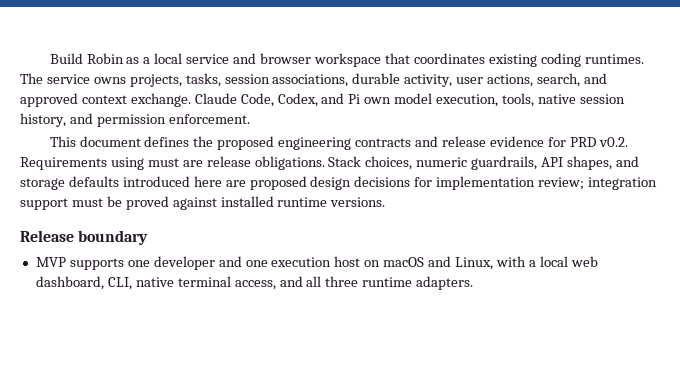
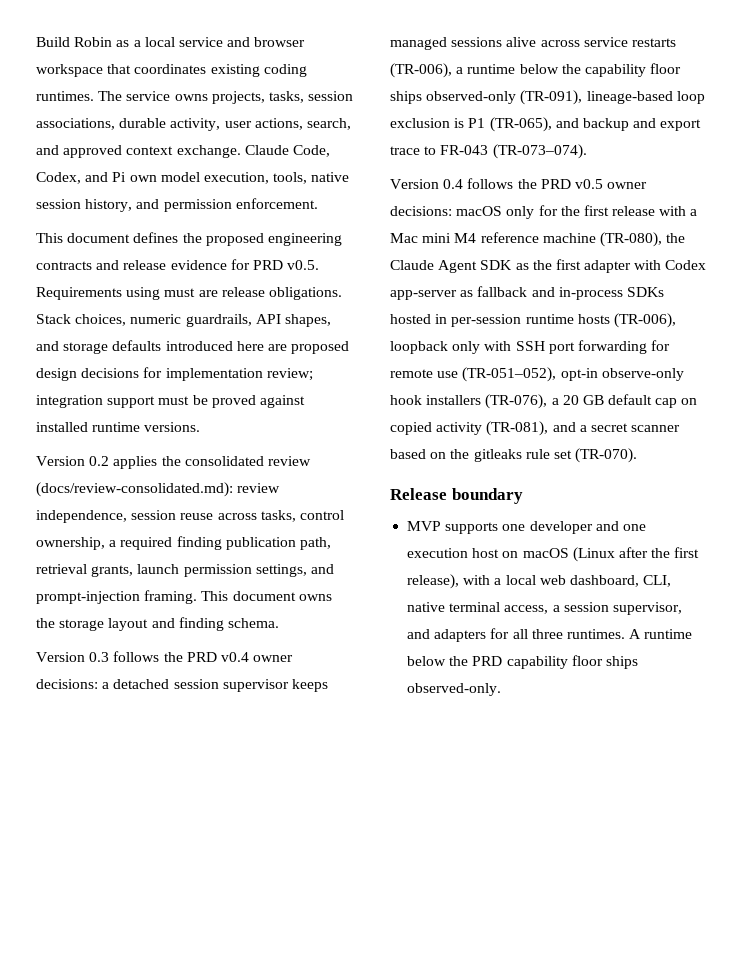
- This document defines the proposed engineering contracts and release evidence for PRD v0.2. Requirements using must are release obligations.
+ This document defines the proposed engineering contracts and release evidence for PRD v0.5. Requirements using must are release obligations.
+ Version 0.2 applies the consolidated review (docs/review-consolidated.md): review independence, session reuse across tasks, control ownership, a required finding publication path, retrieval grants, launch permission settings, and prompt-injection framing. This document owns the storage layout and finding schema.
+ Version 0.3 follows the PRD v0.4 owner decisions: a detached session supervisor keeps managed sessions alive across service restarts (TR-006), a runtime below the capability floor ships observed-only (TR-091), lineage-based loop exclusion is P1 (TR-065), and backup and export trace to FR-043 (TR-073–074).
+ Version 0.4 follows the PRD v0.5 owner decisions: macOS only for the first release with a Mac mini M4 reference machine (TR-080), the Claude Agent SDK as the first adapter with Codex app-server as fallback and in-process SDKs hosted in per-session runtime hosts (TR-006), loopback only with SSH port forwarding for remote use (TR-051–052), opt-in observe-only hook installers (TR-076), a 20 GB default cap on copied activity (TR-081), and a secret scanner based on the gitleaks rule set (TR-070).
- MVP supports one developer and one execution host on macOS and Linux, with a local web dashboard, CLI, native terminal access, and all three runtime adapters.
+ MVP supports one developer and one execution host on macOS (Linux after the first release), with a local web dashboard, CLI, native terminal access, a session supervisor, and adapters for all three runtimes. A runtime below the PRD capability floor ships observed-only.

